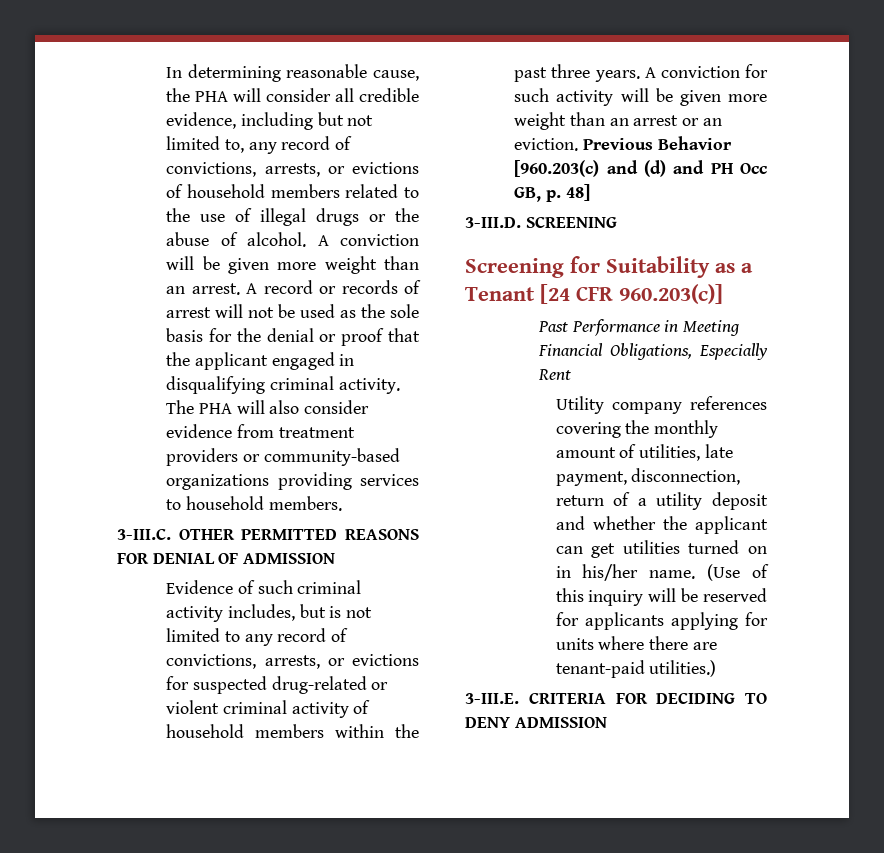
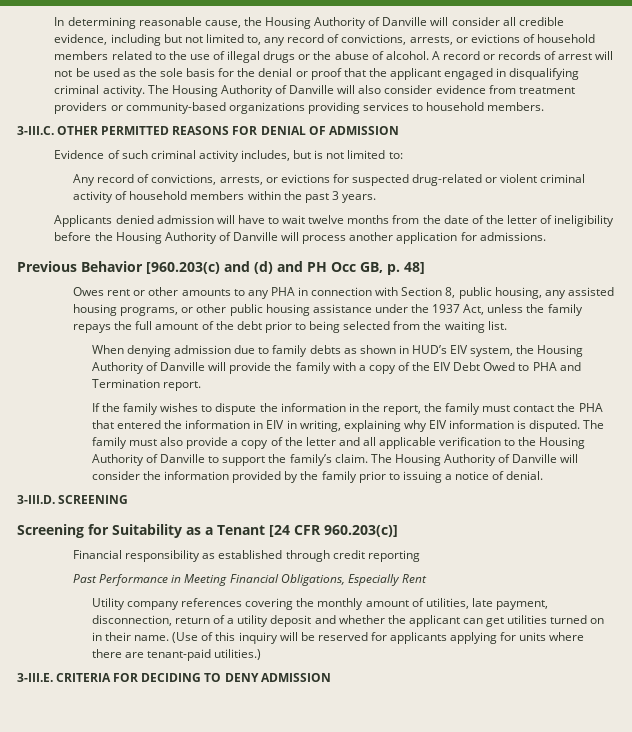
- In determining reasonable cause, the PHA will consider all credible evidence, including but not limited to, any record of convictions, arrests, or evictions of household members related to the use of illegal drugs or the abuse of alcohol.
+ In determining reasonable cause, the Housing Authority of Danville will consider all credible evidence, including but not limited to, any record of convictions, arrests, or evictions of household members related to the use of illegal drugs or the abuse of alcohol.
- A conviction will be given more weight than an arrest. A record or records of arrest will not be used as the sole basis for the denial or proof that the applicant engaged in disqualifying criminal activity.
+ A record or records of arrest will not be used as the sole basis for the denial or proof that the applicant engaged in disqualifying criminal activity.
- The PHA will also consider evidence from treatment providers or community-based organizations providing services to household members.
+ The Housing Authority of Danville will also consider evidence from treatment providers or community-based organizations providing services to household members.
- Evidence of such criminal activity includes, but is not limited to any record of convictions, arrests, or evictions for suspected drug-related or violent criminal activity of household members within the past three years. A conviction for such activity will be given more weight than an arrest or an eviction. Previous Behavior [960.203(c) and (d) and PH Occ GB, p. 48]
+ Evidence of such criminal activity includes, but is not limited to:
+ Any record of convictions, arrests, or evictions for suspected drug-related or violent criminal activity of household members within the past 3 years.
+ Applicants denied admission will have to wait twelve months from the date of the letter of ineligibility before the Housing Authority of Danville will process another application for admissions.
+ Previous Behavior [960.203(c) and (d) and PH Occ GB, p. 48]
+ Owes rent or other amounts to any PHA in connection with Section 8, public housing, any assisted housing programs, or other public housing assistance under the 1937 Act, unless the family repays the full amount of the debt prior to being selected from the waiting list.
+ When denying admission due to family debts as shown in HUD’s EIV system, the Housing Authority of Danville will provide the family with a copy of the EIV Debt Owed to PHA and Termination report.
+ If the family wishes to dispute the information in the report, the family must contact the PHA that entered the information in EIV in writing, explaining why EIV information is disputed. The family must also provide a copy of the letter and all applicable verification to the Housing Authority of Danville to support the family’s claim. The Housing Authority of Danville will consider the information provided by the family prior to issuing a notice of denial.
+ Financial responsibility as established through credit reporting
- Utility company references covering the monthly amount of utilities, late payment, disconnection, return of a utility deposit and whether the applicant can get utilities turned on in his/her name.
+ Utility company references covering the monthly amount of utilities, late payment, disconnection, return of a utility deposit and whether the applicant can get utilities turned on in their name.

